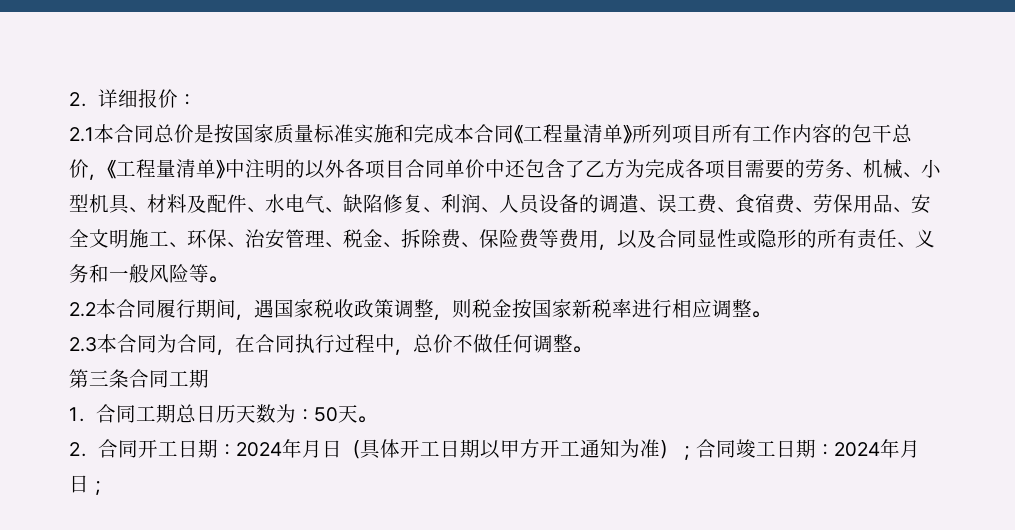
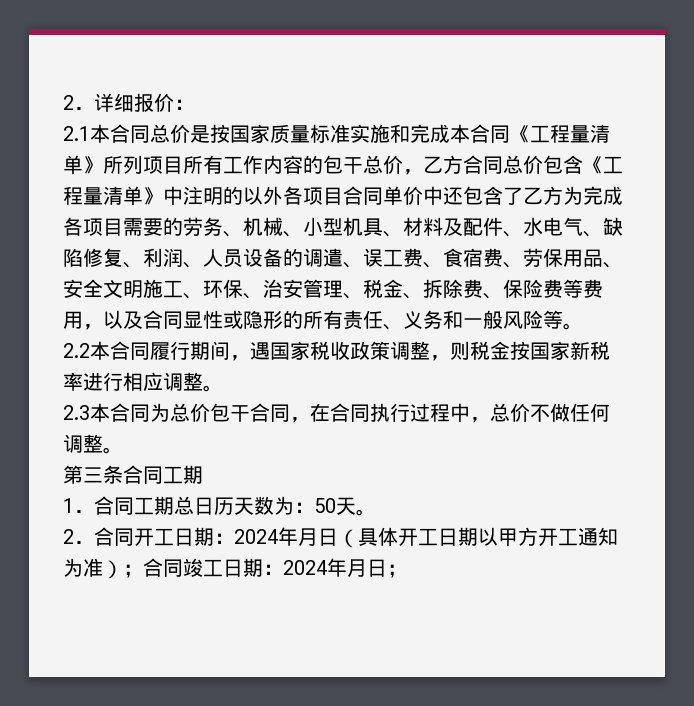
- 2.1本合同总价是按国家质量标准实施和完成本合同《工程量清单》所列项目所有工作内容的包干总价，《工程量清单》中注明的以外各项目合同单价中还包含了乙方为完成各项目需要的劳务、机械、小型机具、材料及配件、水电气、缺陷修复、利润、人员设备的调遣、误工费、食宿费、劳保用品、安全文明施工、环保、治安管理、税金、拆除费、保险费等费用，以及合同显性或隐形的所有责任、义务和一般风险等。
+ 2.1本合同总价是按国家质量标准实施和完成本合同《工程量清单》所列项目所有工作内容的包干总价，乙方合同总价包含《工程量清单》中注明的以外各项目合同单价中还包含了乙方为完成各项目需要的劳务、机械、小型机具、材料及配件、水电气、缺陷修复、利润、人员设备的调遣、误工费、食宿费、劳保用品、安全文明施工、环保、治安管理、税金、拆除费、保险费等费用，以及合同显性或隐形的所有责任、义务和一般风险等。
- 2.3本合同为合同，在合同执行过程中，总价不做任何调整。
+ 2.3本合同为总价包干合同，在合同执行过程中，总价不做任何调整。

